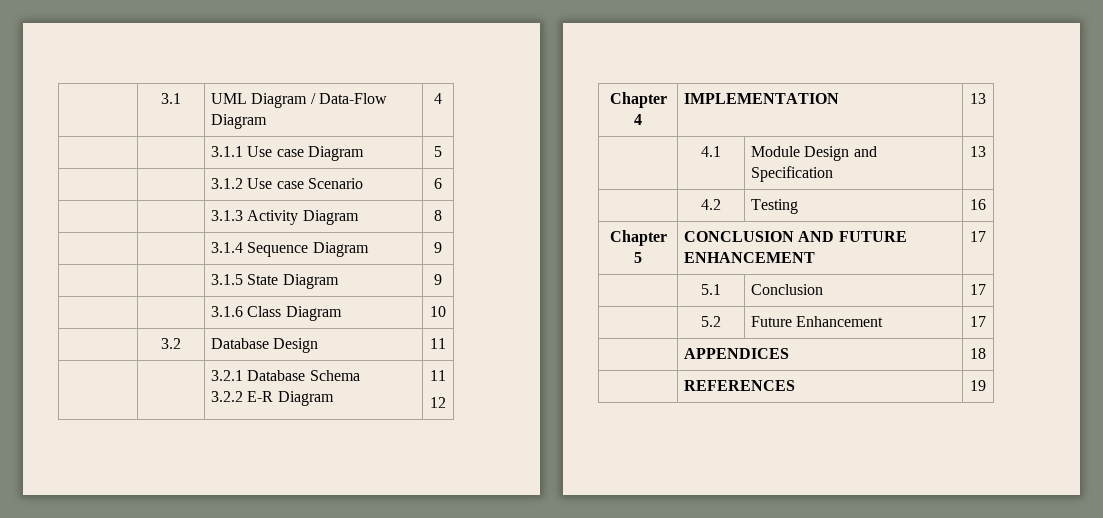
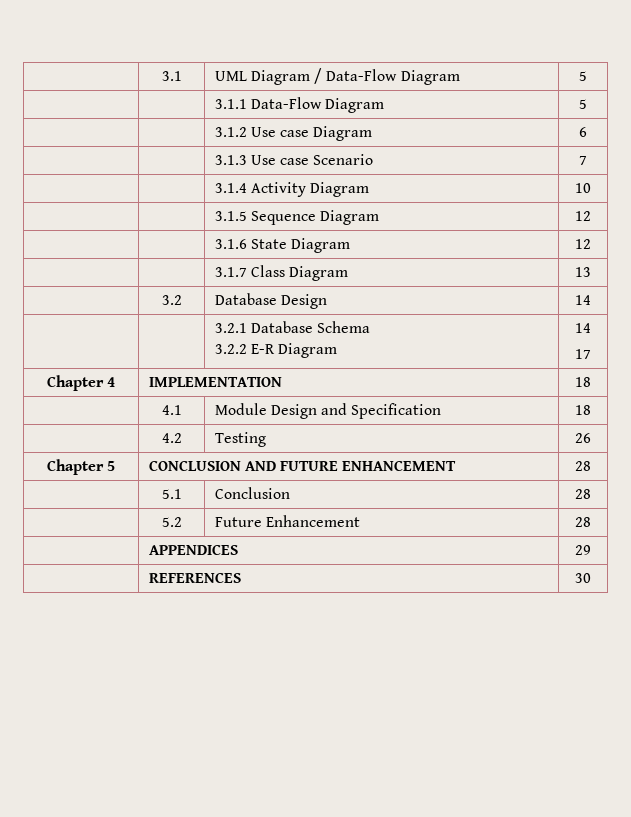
- | 3.1 | UML Diagram / Data-Flow Diagram | 4
+ | 3.1 | UML Diagram / Data-Flow Diagram | 5
- | | 3.1.1 Use case Diagram | 5
+ | | 3.1.1 Data-Flow Diagram | 5
- | | 3.1.2 Use case Scenario | 6
+ | | 3.1.2 Use case Diagram | 6
- | | 3.1.3 Activity Diagram | 8
+ | | 3.1.3 Use case Scenario | 7
- | | 3.1.4 Sequence Diagram | 9
+ | | 3.1.4 Activity Diagram | 10
- | | 3.1.5 State Diagram | 9
+ | | 3.1.5 Sequence Diagram | 12
- | | 3.1.6 Class Diagram | 10
+ | | 3.1.6 State Diagram | 12
+ | | 3.1.7 Class Diagram | 13
- | 3.2 | Database Design | 11
+ | 3.2 | Database Design | 14
  | | 3.2.1 Database Schema
- 3.2.2 E-R Diagram | 11
- 12
+ 3.2.2 E-R Diagram | 14
+ 17
- Chapter 4 | IMPLEMENTATION | 13
+ Chapter 4 | IMPLEMENTATION | 18
- | 4.1 | Module Design and Specification | 13
+ | 4.1 | Module Design and Specification | 18
- | 4.2 | Testing | 16
+ | 4.2 | Testing | 26
- Chapter 5 | CONCLUSION AND FUTURE ENHANCEMENT | 17
+ Chapter 5 | CONCLUSION AND FUTURE ENHANCEMENT | 28
- | 5.1 | Conclusion | 17
+ | 5.1 | Conclusion | 28
- | 5.2 | Future Enhancement | 17
+ | 5.2 | Future Enhancement | 28
- | APPENDICES | 18
+ | APPENDICES | 29
- | REFERENCES | 19
+ | REFERENCES | 30

